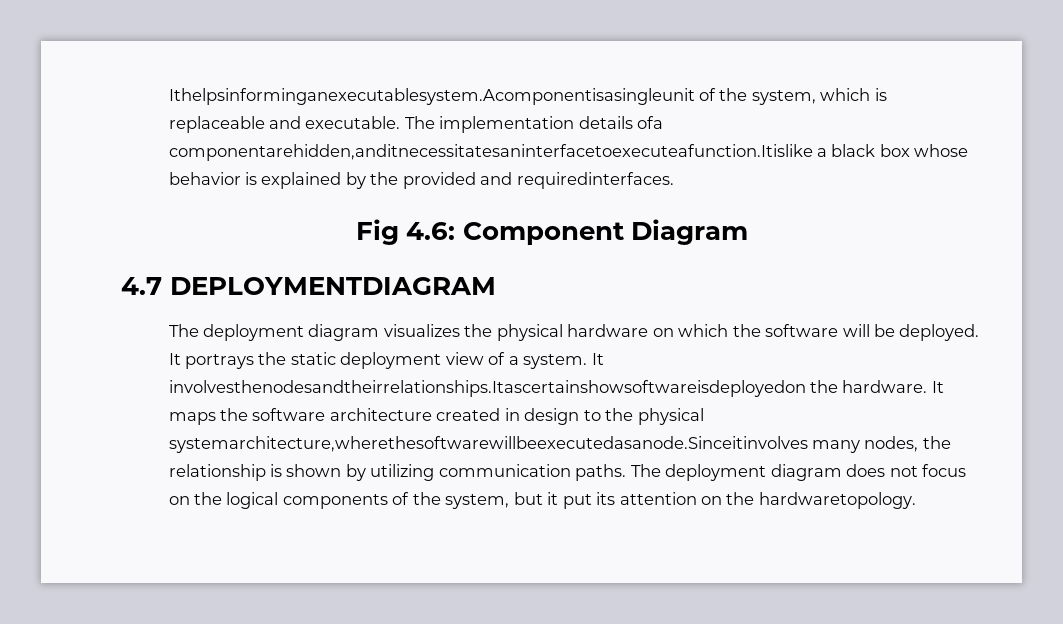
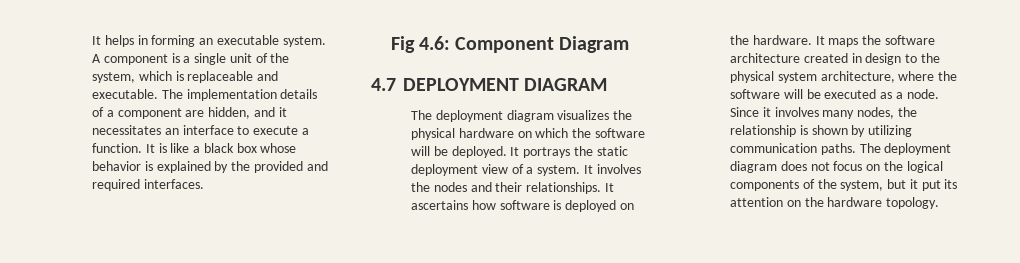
- Ithelpsinforminganexecutablesystem.Acomponentisasingleunit of the system, which is replaceable and executable.
+ It helps in forming an executable system. A component is a single unit of the system, which is replaceable and executable.
- The implementation details ofa componentarehidden,anditnecessitatesaninterfacetoexecuteafunction.Itislike a black box whose behavior is explained by the provided and requiredinterfaces.
+ The implementation details of a component are hidden, and it necessitates an interface to execute a function. It is like a black box whose behavior is explained by the provided and required interfaces.
- 4.7 DEPLOYMENTDIAGRAM
+ 4.7 DEPLOYMENT DIAGRAM
- It involvesthenodesandtheirrelationships.Itascertainshowsoftwareisdeployedon the hardware.
+ It involves the nodes and their relationships. It ascertains how software is deployed on the hardware.
- It maps the software architecture created in design to the physical systemarchitecture,wherethesoftwarewillbeexecutedasanode.Sinceitinvolves many nodes, the relationship is shown by utilizing communication paths.
+ It maps the software architecture created in design to the physical system architecture, where the software will be executed as a node. Since it involves many nodes, the relationship is shown by utilizing communication paths.
- The deployment diagram does not focus on the logical components of the system, but it put its attention on the hardwaretopology.
+ The deployment diagram does not focus on the logical components of the system, but it put its attention on the hardware topology.

